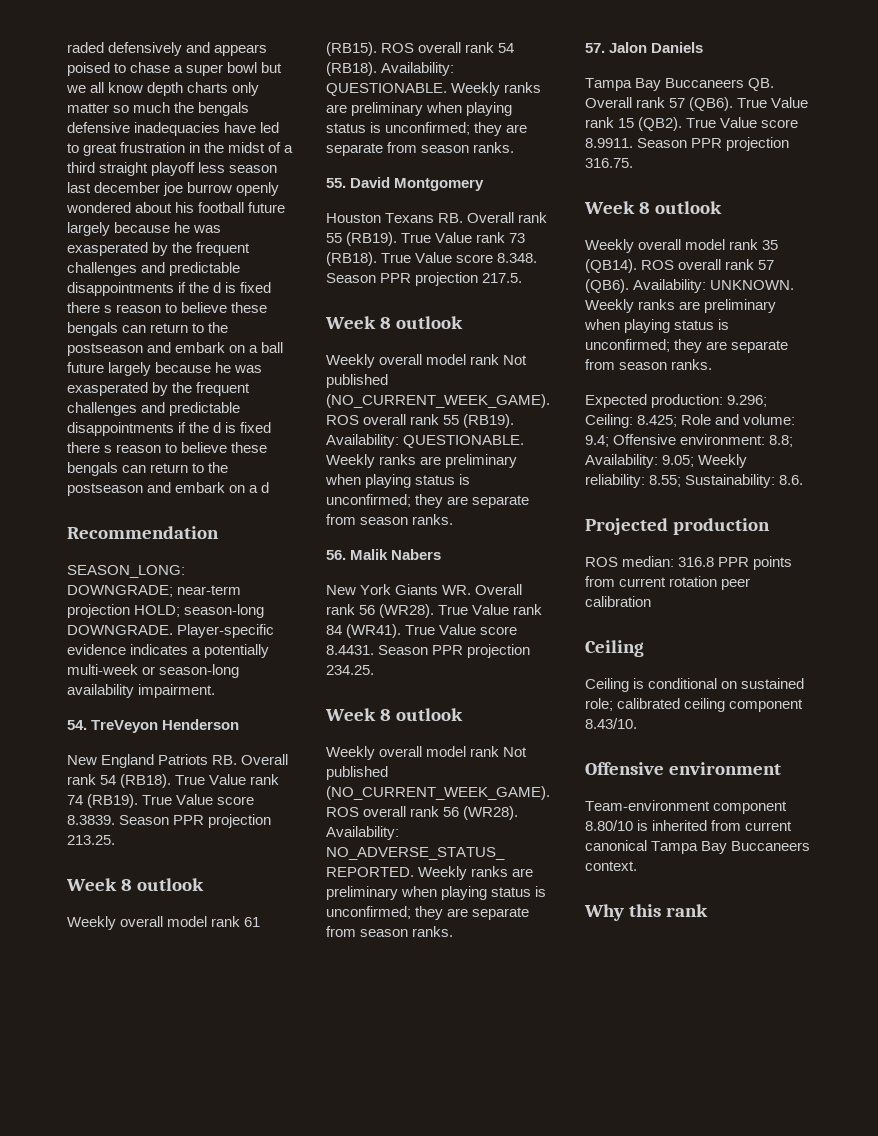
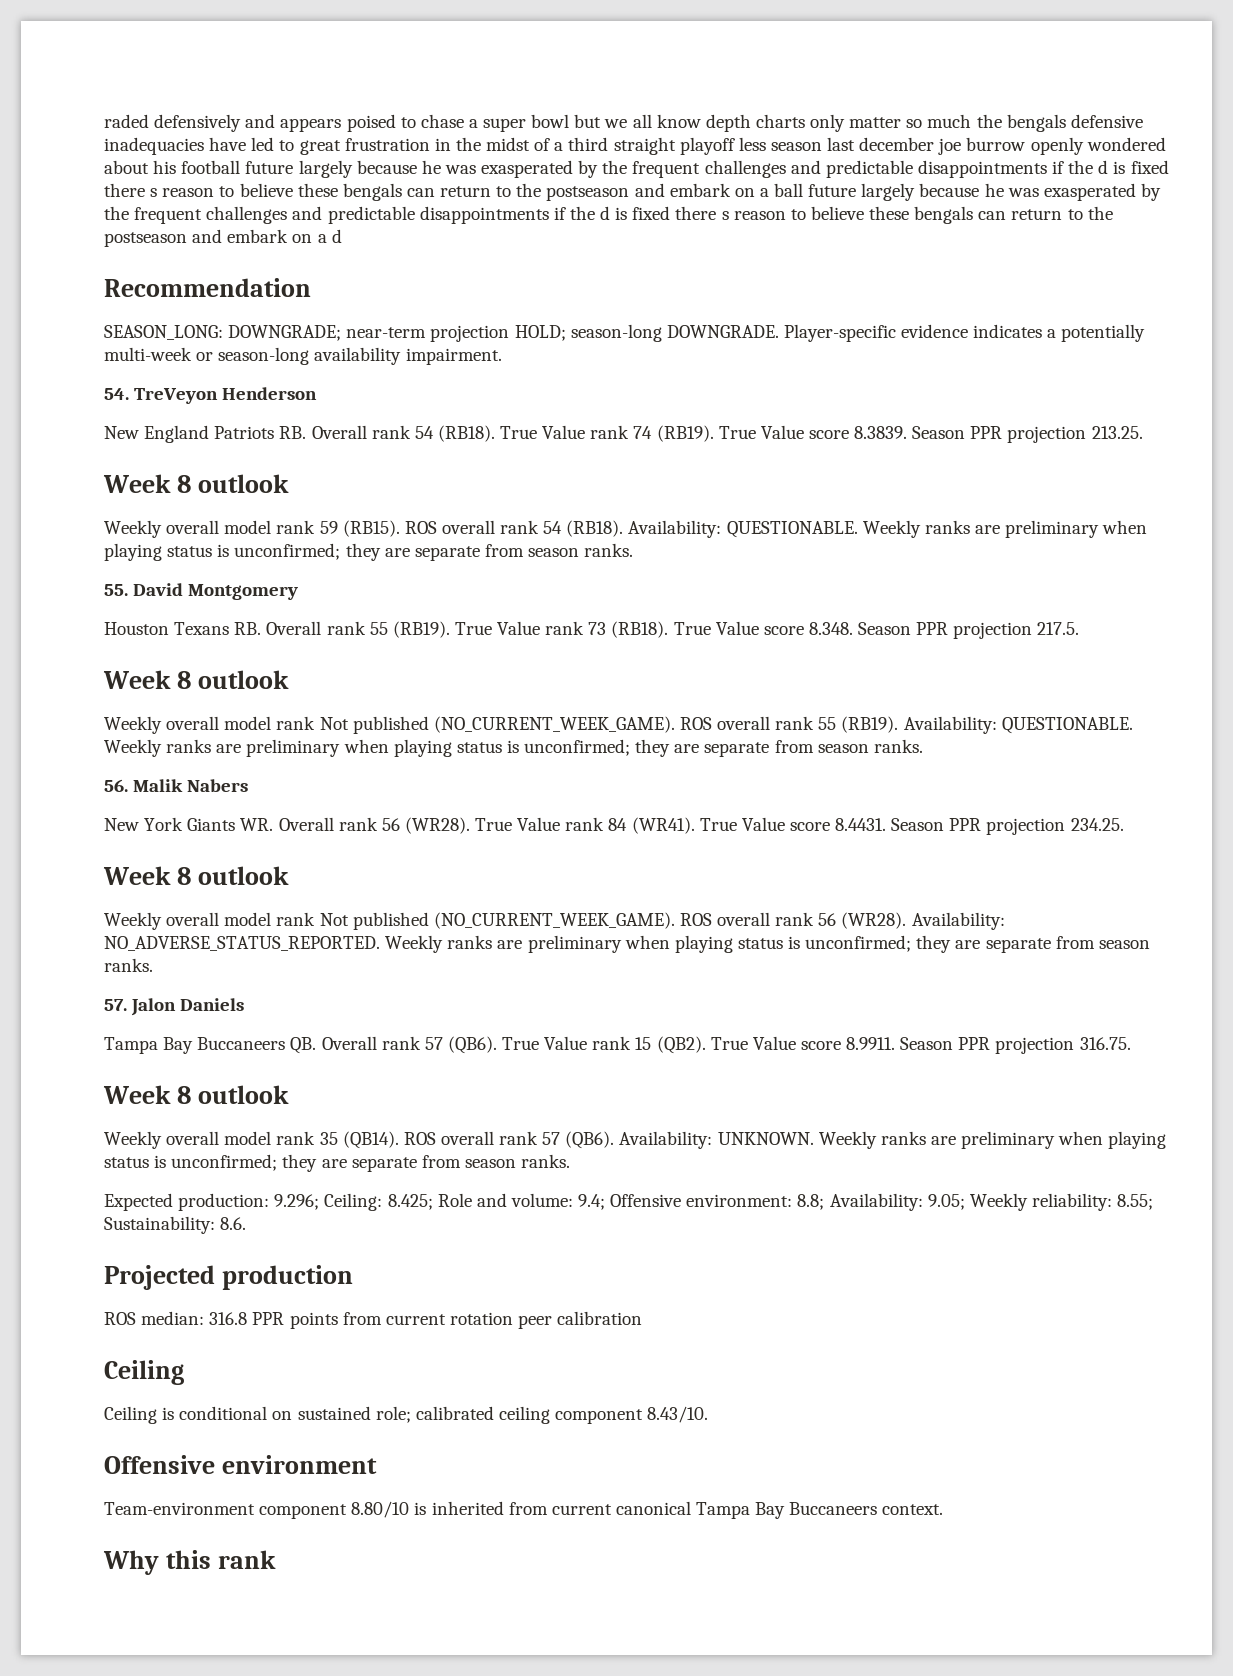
- Weekly overall model rank 61 (RB15).
+ Weekly overall model rank 59 (RB15).

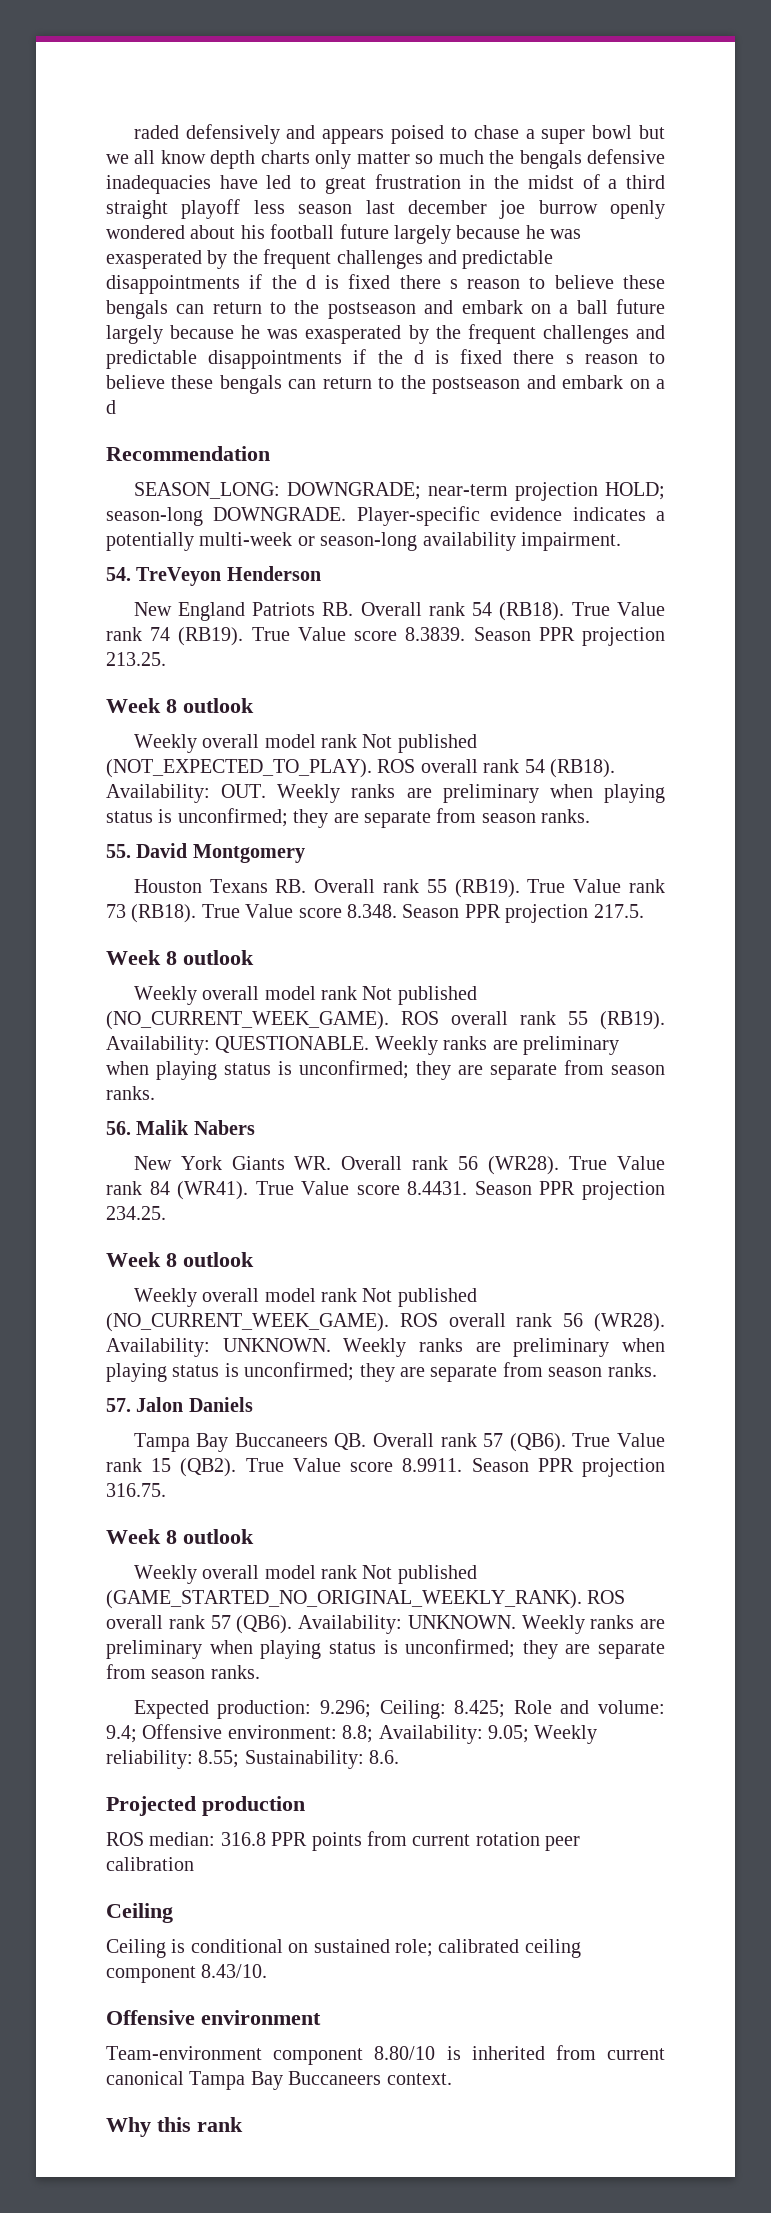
- Weekly overall model rank 59 (RB15).
+ Weekly overall model rank Not published (NOT_EXPECTED_TO_PLAY).
- ROS overall rank 54 (RB18). Availability: QUESTIONABLE. Weekly ranks are preliminary when playing status is unconfirmed; they are separate from season ranks.
+ ROS overall rank 54 (RB18). Availability: OUT. Weekly ranks are preliminary when playing status is unconfirmed; they are separate from season ranks.
- ROS overall rank 56 (WR28). Availability: NO_ADVERSE_STATUS_REPORTED.
+ ROS overall rank 56 (WR28). Availability: UNKNOWN.
- Weekly overall model rank 35 (QB14).
+ Weekly overall model rank Not published (GAME_STARTED_NO_ORIGINAL_WEEKLY_RANK).

